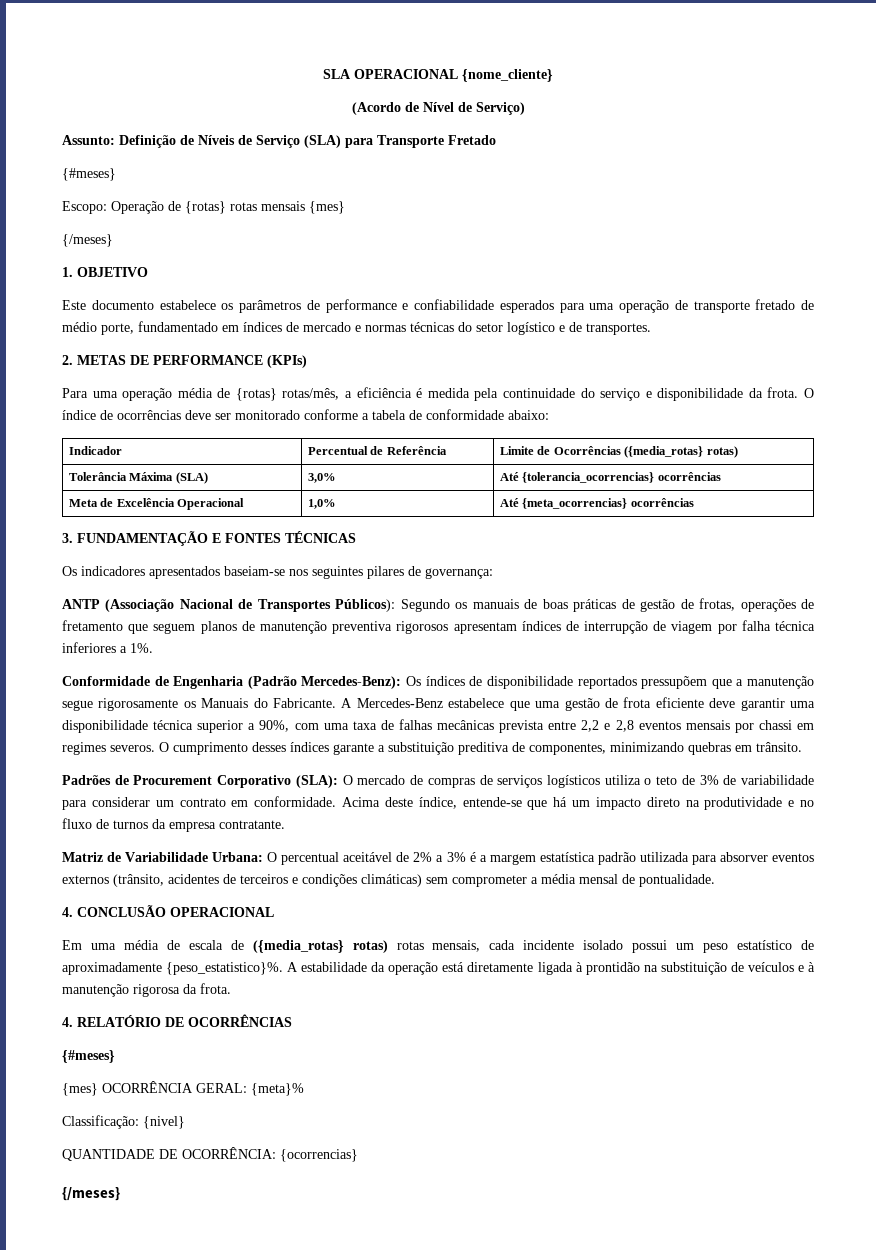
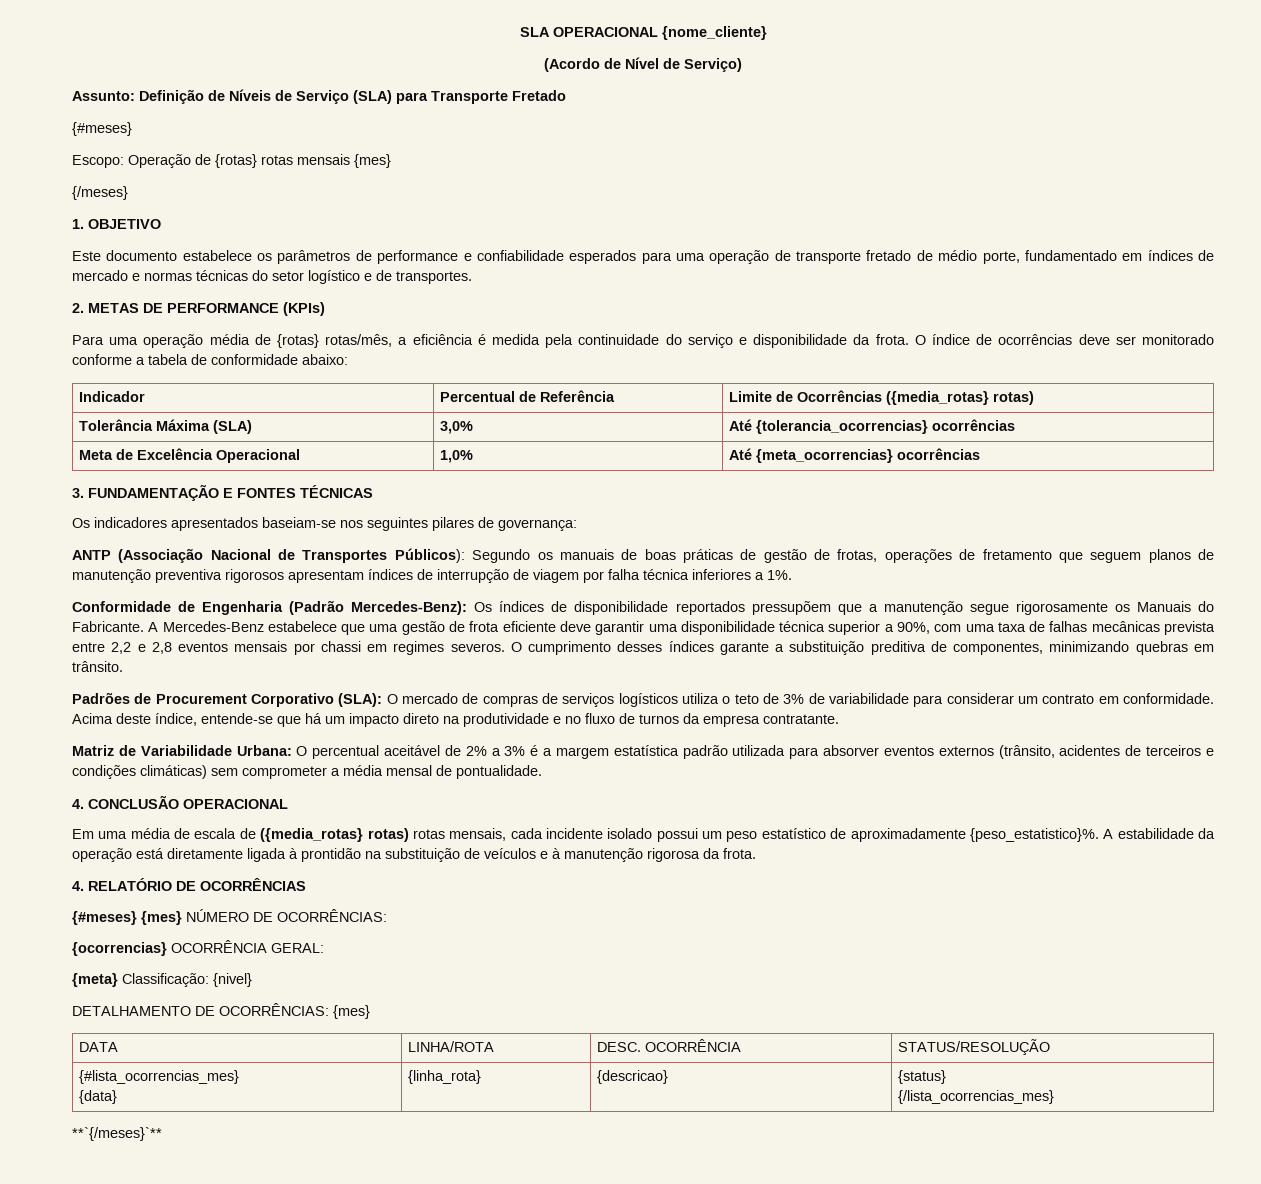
  4. RELATÓRIO DE OCORRÊNCIAS
- {#meses}
- {mes} OCORRÊNCIA GERAL: {meta}%
- Classificação: {nivel}
+ {#meses} {mes} NÚMERO DE OCORRÊNCIAS:
+ {ocorrencias} OCORRÊNCIA GERAL:
+ {meta} Classificação: {nivel}
- QUANTIDADE DE OCORRÊNCIA: {ocorrencias}
- {/meses}
+ DETALHAMENTO DE OCORRÊNCIAS: {mes}
+ DATA | LINHA/ROTA | DESC. OCORRÊNCIA | STATUS/RESOLUÇÃO
+ {#lista_ocorrencias_mes}
+ {data} | {linha_rota} | {descricao} | {status}
+ {/lista_ocorrencias_mes}
+ **`{/meses}`**

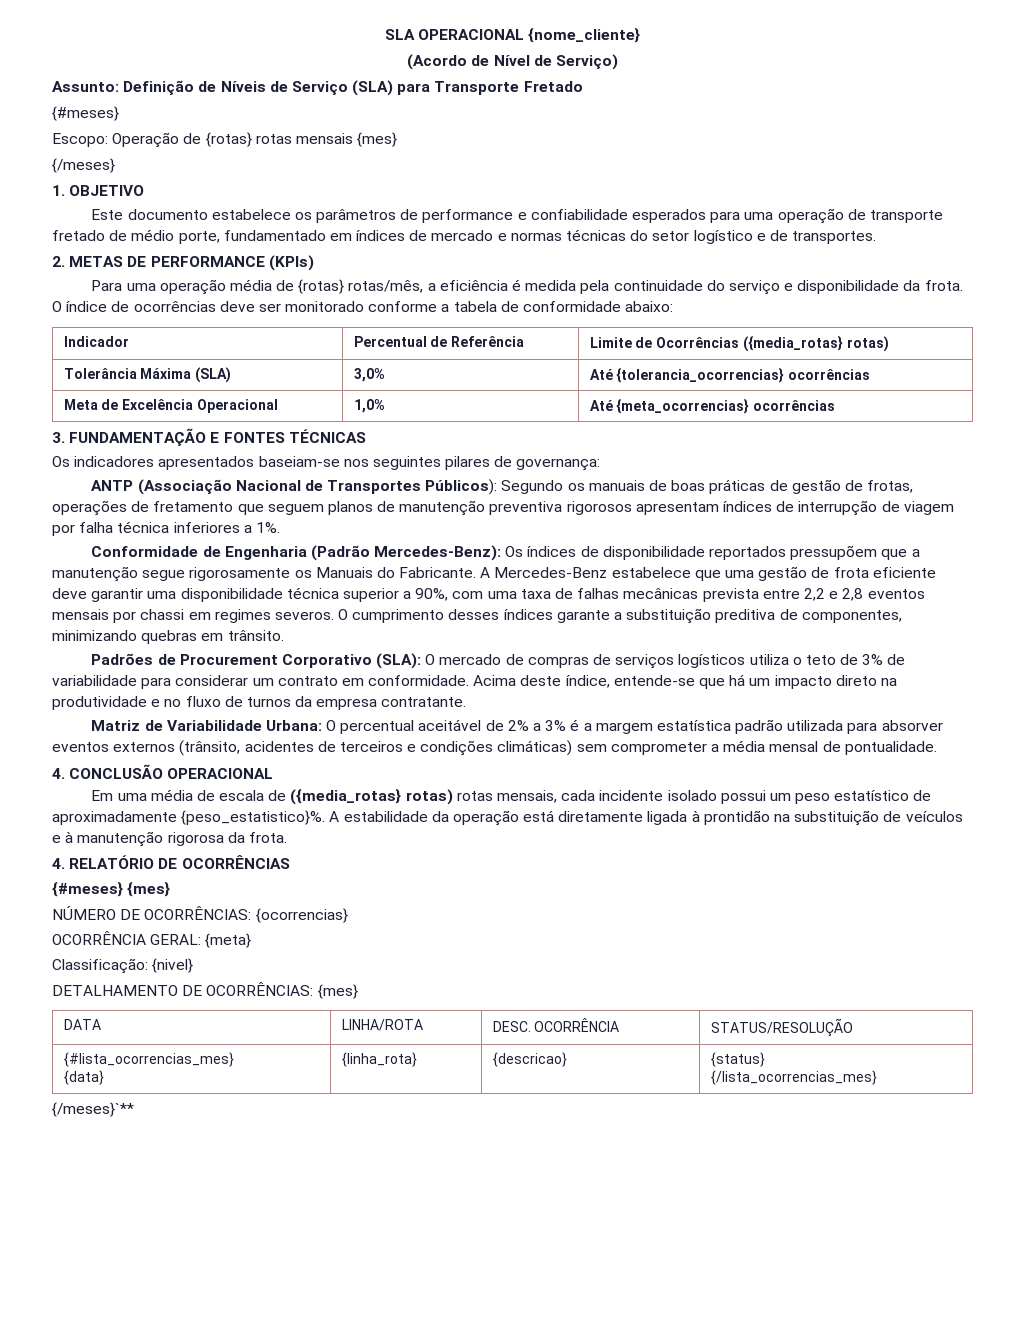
- {#meses} {mes} NÚMERO DE OCORRÊNCIAS:
- {ocorrencias} OCORRÊNCIA GERAL:
- {meta} Classificação: {nivel}
+ {#meses} {mes}
+ NÚMERO DE OCORRÊNCIAS: {ocorrencias}
+ OCORRÊNCIA GERAL: {meta}
+ Classificação: {nivel}
- **`{/meses}`**
+ {/meses}`**

